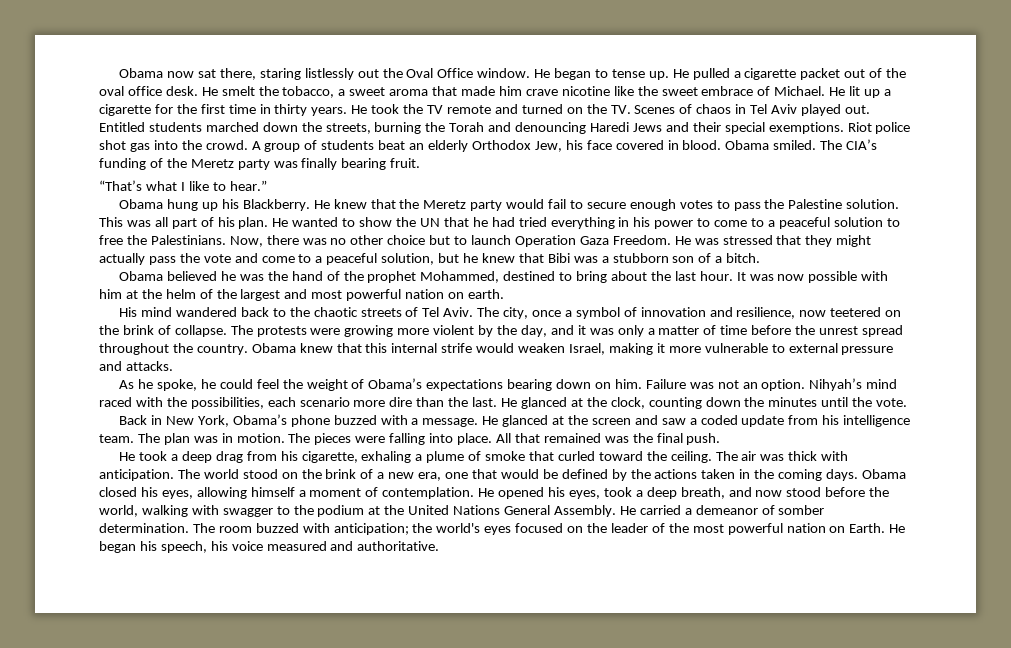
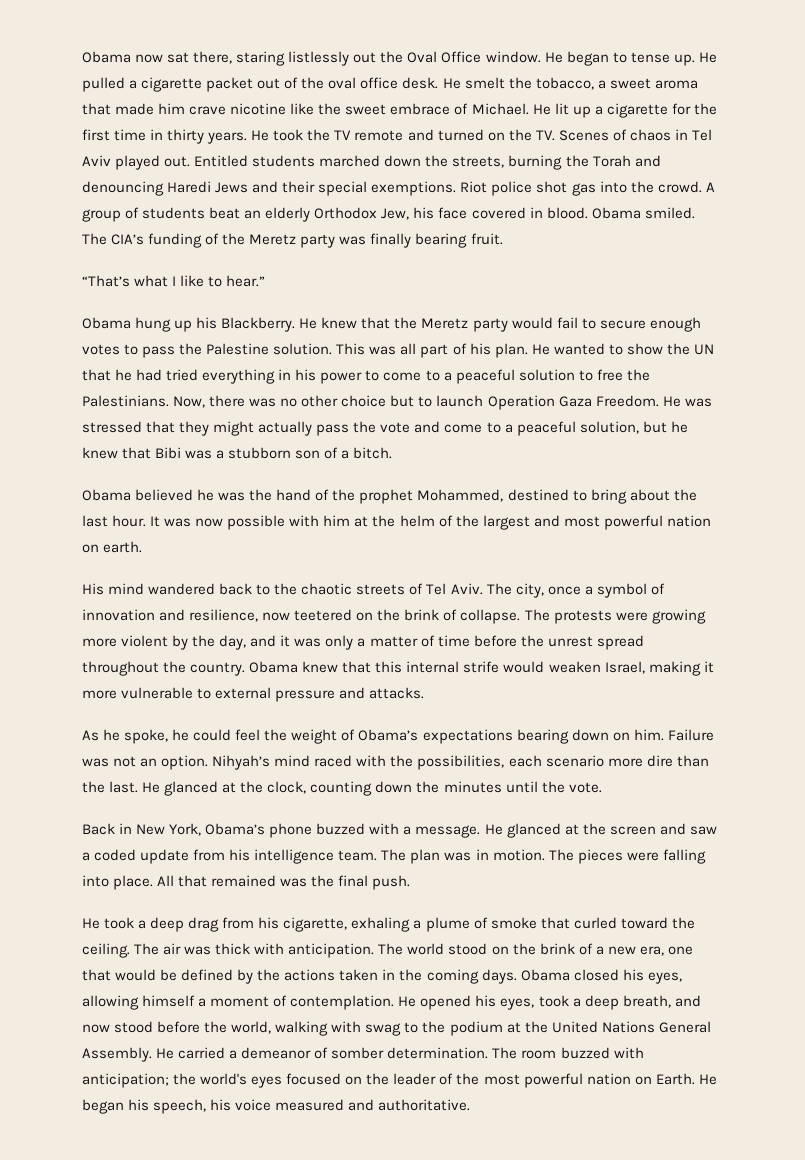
- He opened his eyes, took a deep breath, and now stood before the world, walking with swagger to the podium at the United Nations General Assembly.
+ He opened his eyes, took a deep breath, and now stood before the world, walking with swag to the podium at the United Nations General Assembly.

